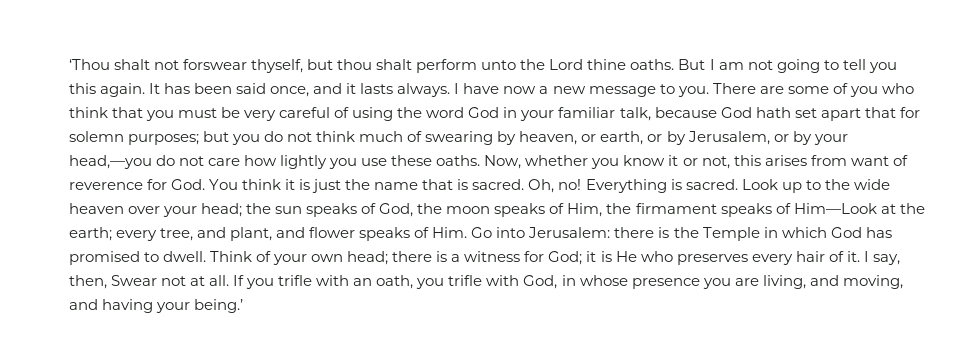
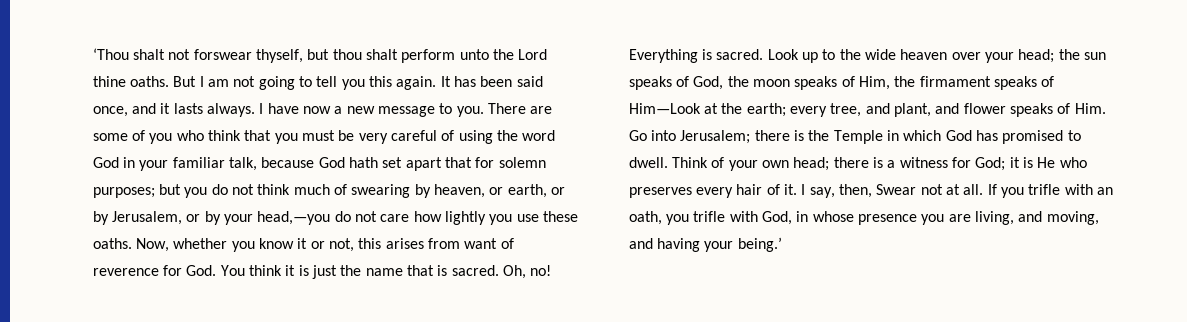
- Look up to the wide heaven over your head; the sun speaks of God, the moon speaks of Him, the firmament speaks of Him—Look at the earth; every tree, and plant, and flower speaks of Him. Go into Jerusalem: there is the Temple in which God has promised to dwell.
+ Look up to the wide heaven over your head; the sun speaks of God, the moon speaks of Him, the firmament speaks of Him—Look at the earth; every tree, and plant, and flower speaks of Him. Go into Jerusalem; there is the Temple in which God has promised to dwell.

